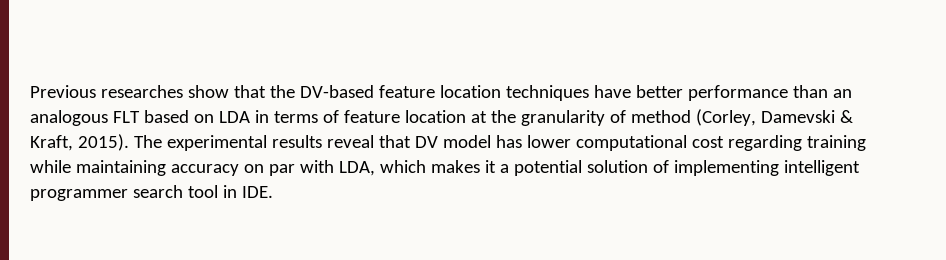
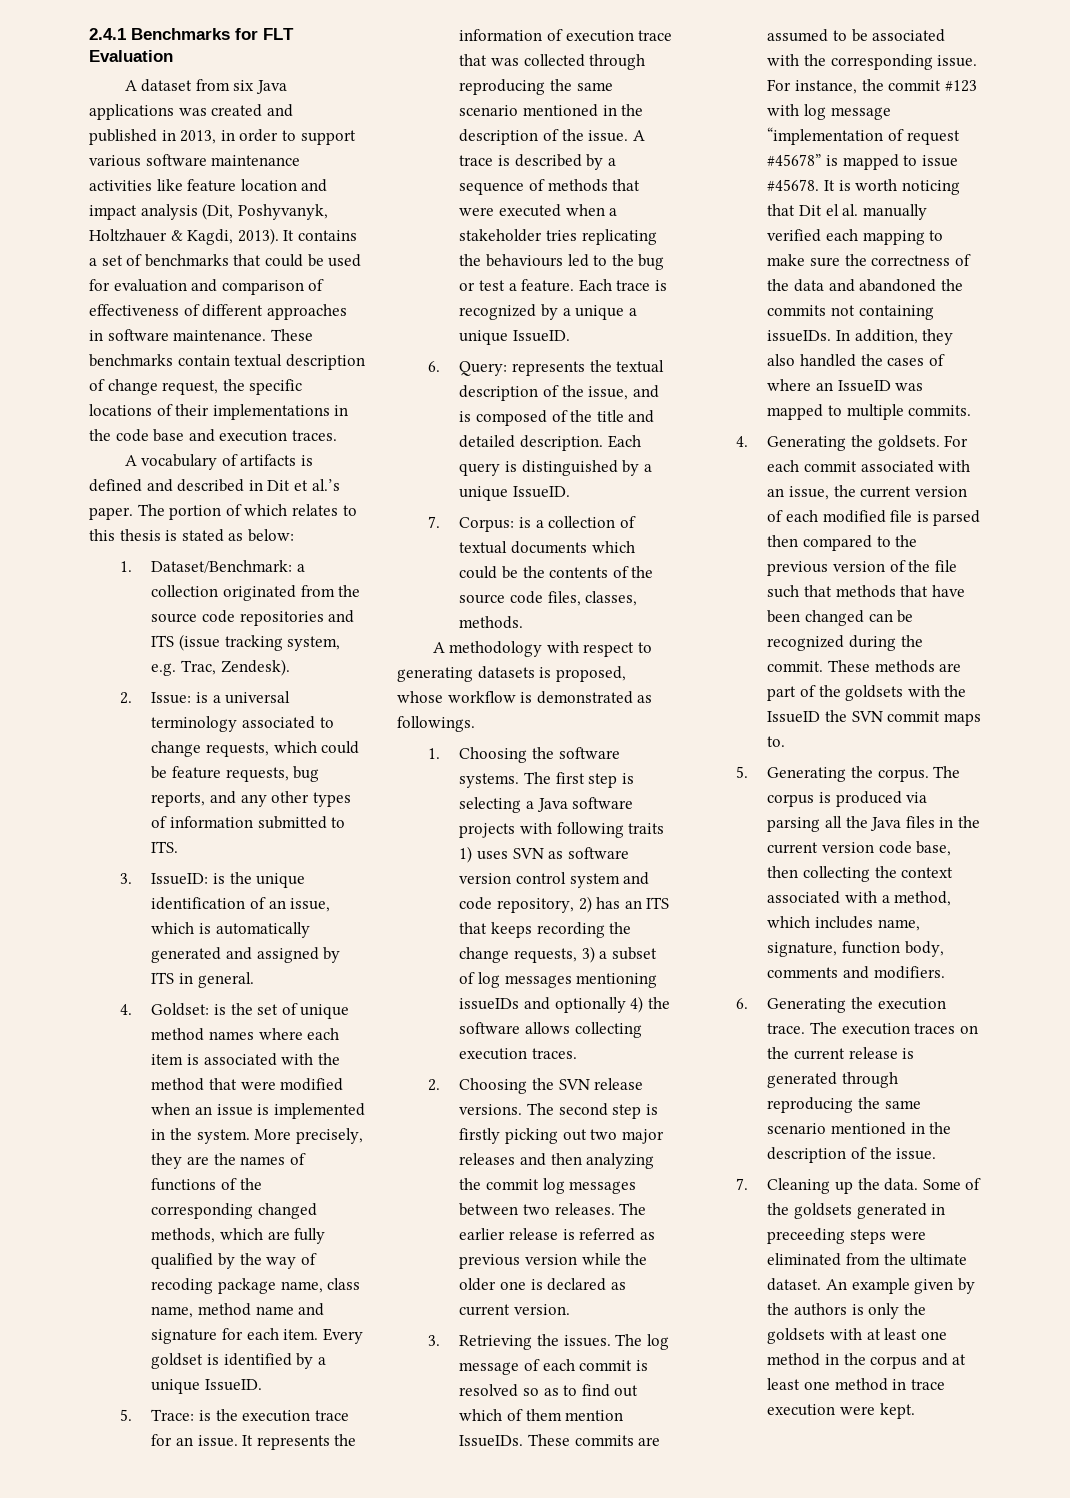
- Previous researches show that the DV-based feature location techniques have better performance than an analogous FLT based on LDA in terms of feature location at the granularity of method (Corley, Damevski & Kraft, 2015). The experimental results reveal that DV model has lower computational cost regarding training while maintaining accuracy on par with LDA, which makes it a potential solution of implementing intelligent programmer search tool in IDE.
+ 2.4.1 Benchmarks for FLT Evaluation
+ A dataset from six Java applications was created and published in 2013, in order to support various software maintenance activities like feature location and impact analysis (Dit, Poshyvanyk, Holtzhauer & Kagdi, 2013). It contains a set of benchmarks that could be used for evaluation and comparison of effectiveness of different approaches in software maintenance. These benchmarks contain textual description of change request, the specific locations of their implementations in the code base and execution traces.
+ A vocabulary of artifacts is defined and described in Dit et al.’s paper. The portion of which relates to this thesis is stated as below:
+ 1. Dataset/Benchmark: a collection originated from the source code repositories and ITS (issue tracking system, e.g. Trac, Zendesk).
+ 2. Issue: is a universal terminology associated to change requests, which could be feature requests, bug reports, and any other types of information submitted to ITS.
+ 3. IssueID: is the unique identification of an issue, which is automatically generated and assigned by ITS in general.
+ 4. Goldset: is the set of unique method names where each item is associated with the method that were modified when an issue is implemented in the system. More precisely, they are the names of functions of the corresponding changed methods, which are fully qualified by the way of recoding package name, class name, method name and signature for each item. Every goldset is identified by a unique IssueID.
+ 5. Trace: is the execution trace for an issue. It represents the information of execution trace that was collected through reproducing the same scenario mentioned in the description of the issue. A trace is described by a sequence of methods that were executed when a stakeholder tries replicating the behaviours led to the bug or test a feature. Each trace is recognized by a unique a unique IssueID.
+ 6. Query: represents the textual description of the issue, and is composed of the title and detailed description. Each query is distinguished by a unique IssueID.
+ 7. Corpus: is a collection of textual documents which could be the contents of the source code files, classes, methods.
+ A methodology with respect to generating datasets is proposed, whose workflow is demonstrated as followings.
+ 1. Choosing the software systems. The first step is selecting a Java software projects with following traits 1) uses SVN as software version control system and code repository, 2) has an ITS that keeps recording the change requests, 3) a subset of log messages mentioning issueIDs and optionally 4) the software allows collecting execution traces.
+ 2. Choosing the SVN release versions. The second step is firstly picking out two major releases and then analyzing the commit log messages between two releases. The earlier release is referred as previous version while the older one is declared as current version.
+ 3. Retrieving the issues. The log message of each commit is resolved so as to find out which of them mention IssueIDs. These commits are assumed to be associated with the corresponding issue. For instance, the commit #123 with log message “implementation of request #45678” is mapped to issue #45678. It is worth noticing that Dit el al. manually verified each mapping to make sure the correctness of the data and abandoned the commits not containing issueIDs. In addition, they also handled the cases of where an IssueID was mapped to multiple commits.
+ 4. Generating the goldsets. For each commit associated with an issue, the current version of each modified file is parsed then compared to the previous version of the file such that methods that have been changed can be recognized during the commit. These methods are part of the goldsets with the IssueID the SVN commit maps to.
+ 5. Generating the corpus. The corpus is produced via parsing all the Java files in the current version code base, then collecting the context associated with a method, which includes name, signature, function body, comments and modifiers.
+ 6. Generating the execution trace. The execution traces on the current release is generated through reproducing the same scenario mentioned in the description of the issue.
+ 7. Cleaning up the data. Some of the goldsets generated in preceeding steps were eliminated from the ultimate dataset. An example given by the authors is only the goldsets with at least one method in the corpus and at least one method in trace execution were kept.

